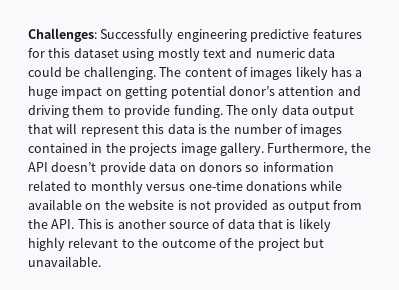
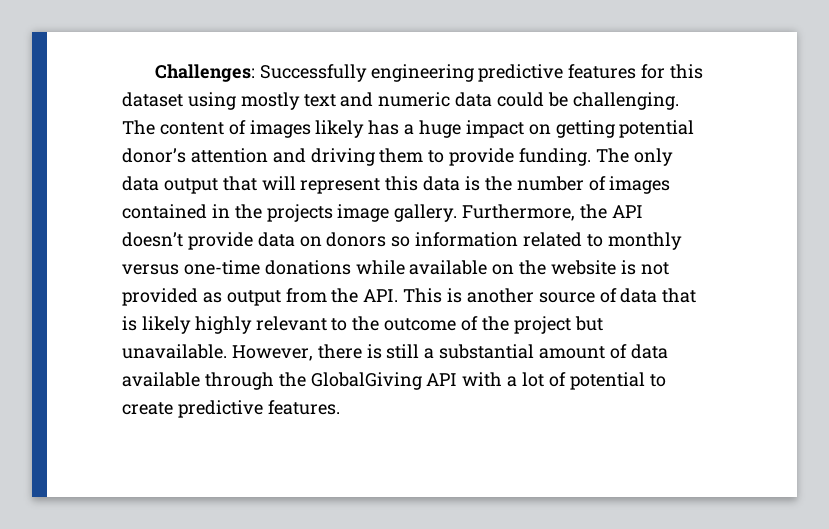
+ However, there is still a substantial amount of data available through the GlobalGiving API with a lot of potential to create predictive features.

